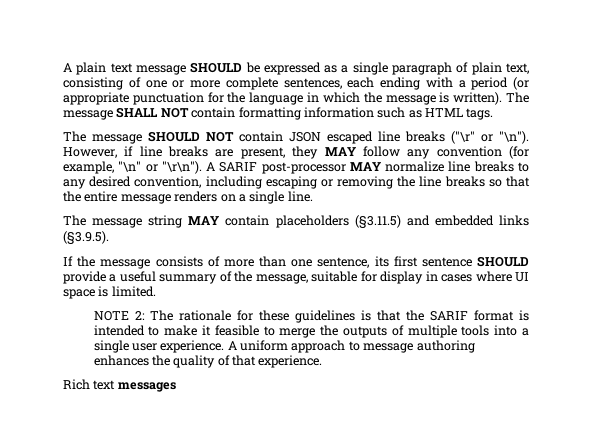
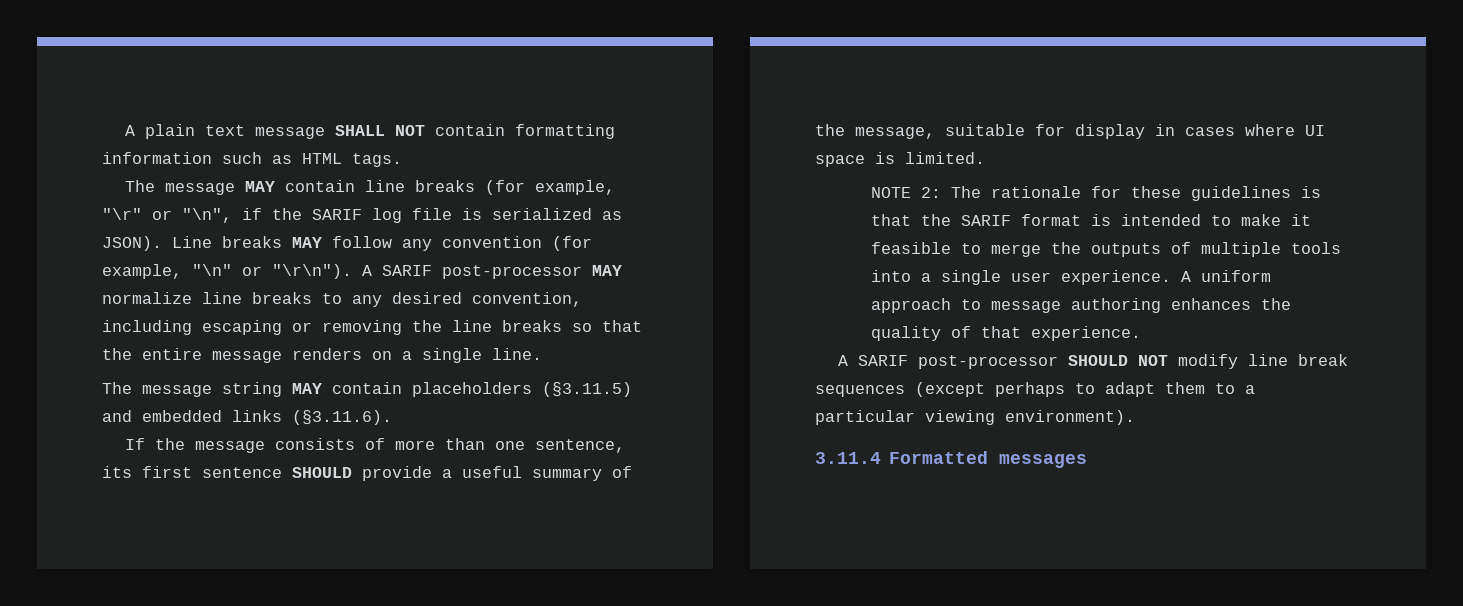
- A plain text message SHOULD be expressed as a single paragraph of plain text, consisting of one or more complete sentences, each ending with a period (or appropriate punctuation for the language in which the message is written). The message SHALL NOT contain formatting information such as HTML tags.
+ A plain text message SHALL NOT contain formatting information such as HTML tags.
- The message SHOULD NOT contain JSON escaped line breaks ("\r" or "\n"). However, if line breaks are present, they MAY follow any convention (for example, "\n" or "\r\n").
+ The message MAY contain line breaks (for example, "\r" or "\n", if the SARIF log file is serialized as JSON). Line breaks MAY follow any convention (for example, "\n" or "\r\n").
- The message string MAY contain placeholders (§3.11.5) and embedded links (§3.9.5).
+ The message string MAY contain placeholders (§3.11.5) and embedded links (§3.11.6).
- Rich text messages
+ A SARIF post-processor SHOULD NOT modify line break sequences (except perhaps to adapt them to a particular viewing environment).
+ 3.11.4 Formatted messages

